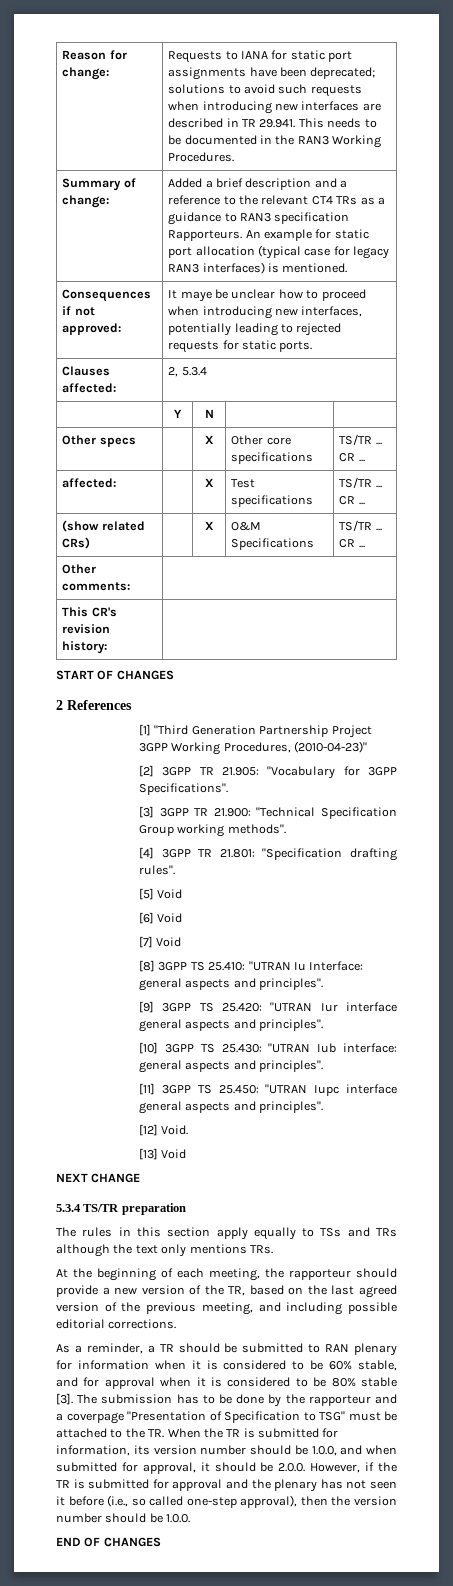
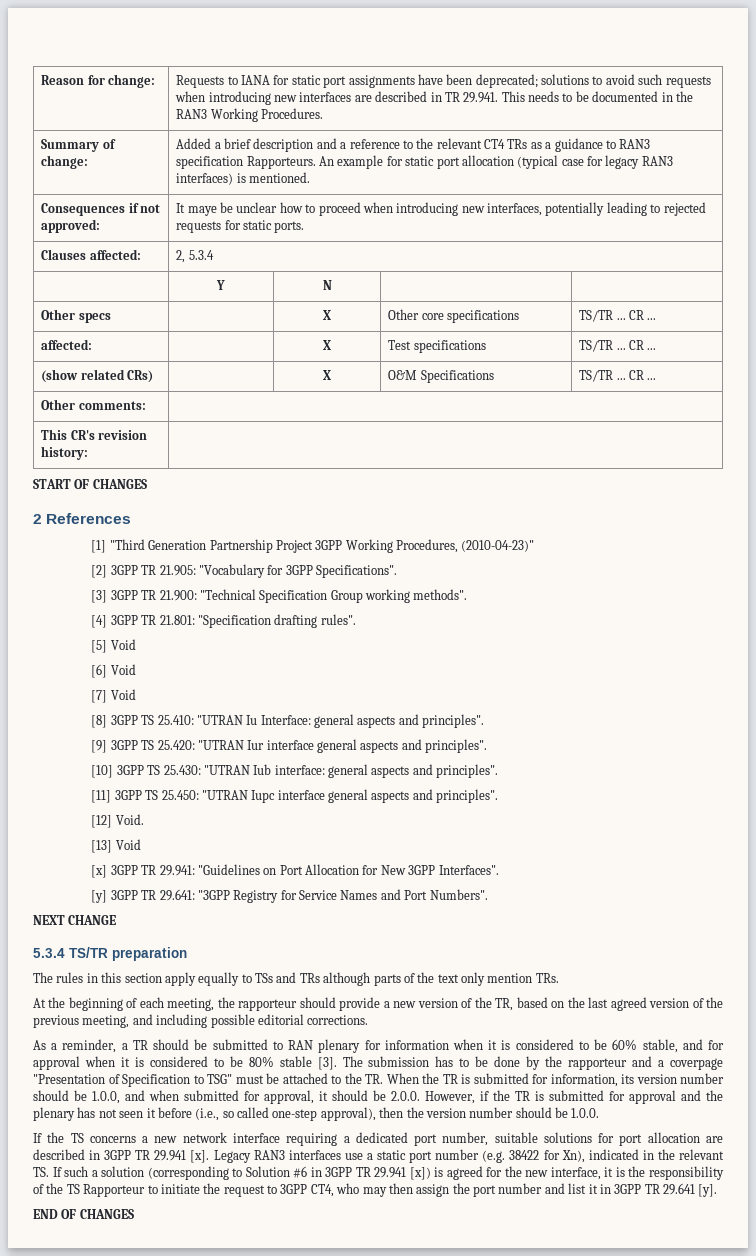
+ [x] 3GPP TR 29.941: "Guidelines on Port Allocation for New 3GPP Interfaces".
+ [y] 3GPP TR 29.641: "3GPP Registry for Service Names and Port Numbers".
- The rules in this section apply equally to TSs and TRs although the text only mentions TRs.
+ The rules in this section apply equally to TSs and TRs although parts of the text only mention TRs.
+ If the TS concerns a new network interface requiring a dedicated port number, suitable solutions for port allocation are described in 3GPP TR 29.941 [x]. Legacy RAN3 interfaces use a static port number (e.g. 38422 for Xn), indicated in the relevant TS. If such a solution (corresponding to Solution #6 in 3GPP TR 29.941 [x]) is agreed for the new interface, it is the responsibility of the TS Rapporteur to initiate the request to 3GPP CT4, who may then assign the port number and list it in 3GPP TR 29.641 [y].

